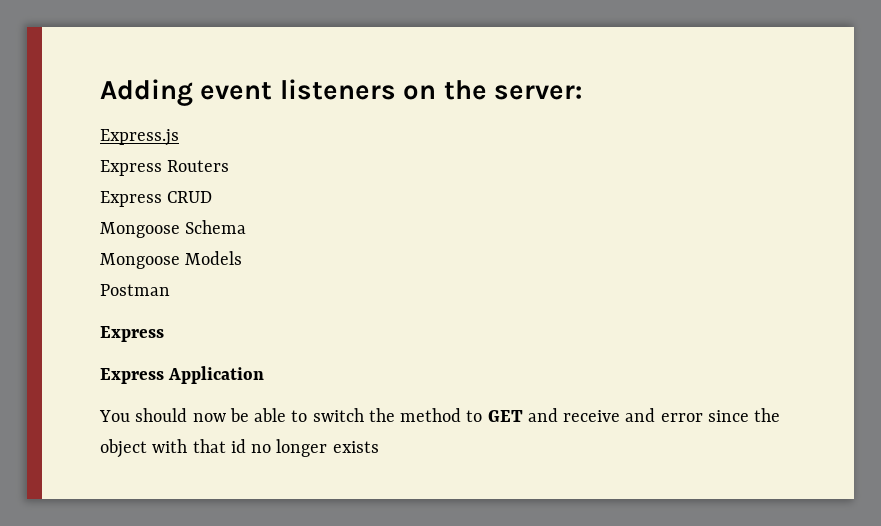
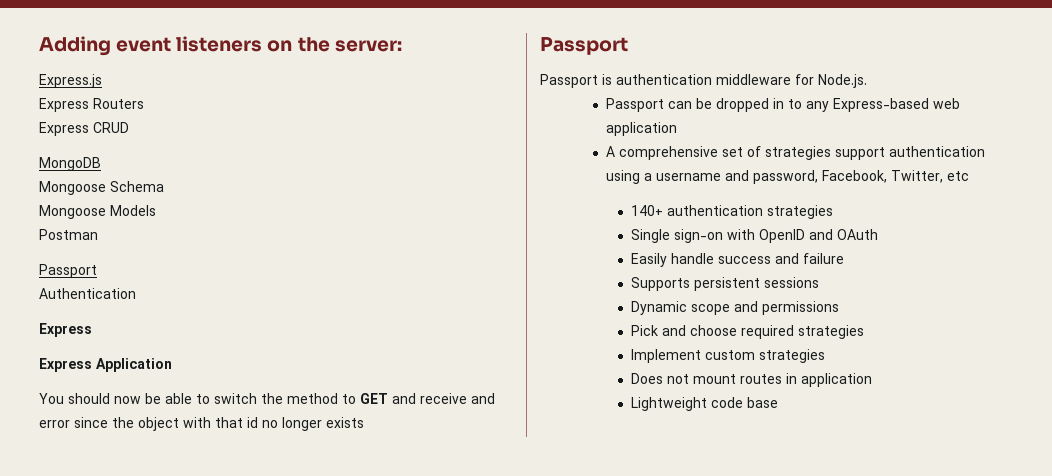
+ MongoDB
  Postman
+ Passport
+ Authentication
  You should now be able to switch the method to GET and receive and error since the object with that id no longer exists
+ Passport
+ Passport is authentication middleware for Node.js.
+ Passport can be dropped in to any Express-based web application
+ A comprehensive set of strategies support authentication using a username and password, Facebook, Twitter, etc
+ 140+ authentication strategies
+ Single sign-on with OpenID and OAuth
+ Easily handle success and failure
+ Supports persistent sessions
+ Dynamic scope and permissions
+ Pick and choose required strategies
+ Implement custom strategies
+ Does not mount routes in application
+ Lightweight code base

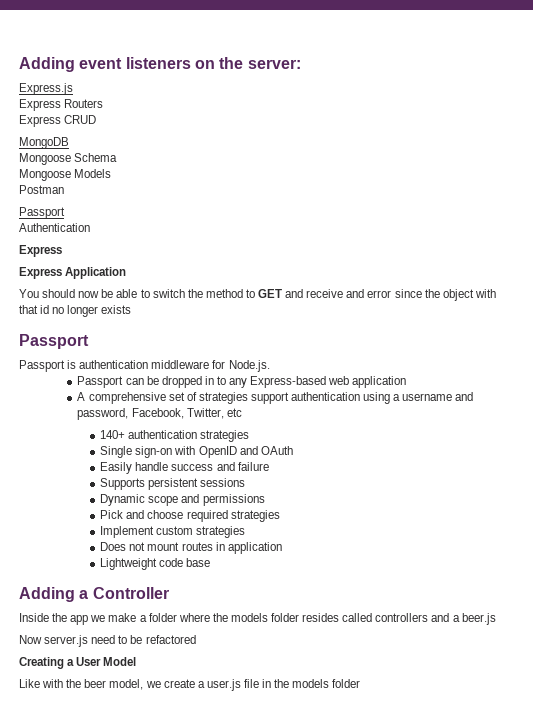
+ Adding a Controller
+ Inside the app we make a folder where the models folder resides called controllers and a beer.js
+ Now server.js need to be refactored
+ Creating a User Model
+ Like with the beer model, we create a user.js file in the models folder

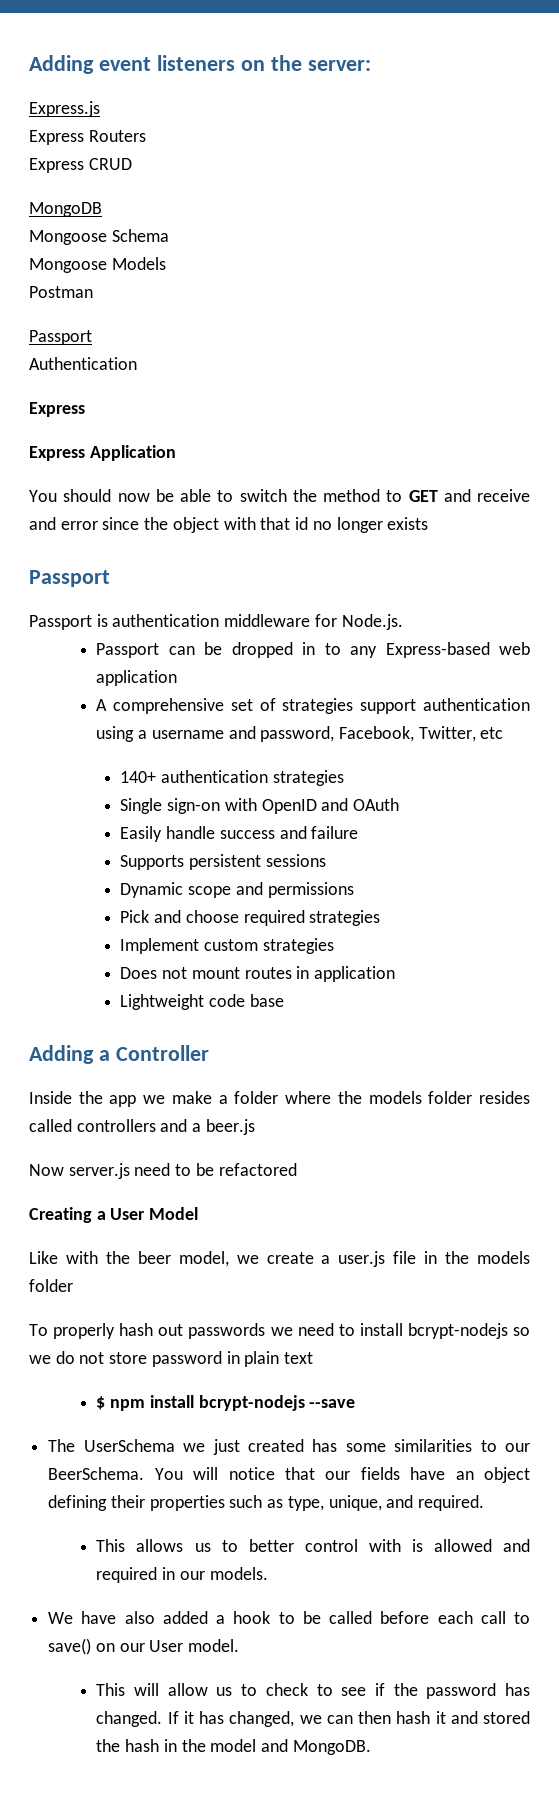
+ To properly hash out passwords we need to install bcrypt-nodejs so we do not store password in plain text
+ $ npm install bcrypt-nodejs --save
+ The UserSchema we just created has some similarities to our BeerSchema. You will notice that our fields have an object defining their properties such as type, unique, and required.
+ This allows us to better control with is allowed and required in our models.
+ We have also added a hook to be called before each call to save() on our User model.
+ This will allow us to check to see if the password has changed. If it has changed, we can then hash it and stored the hash in the model and MongoDB.

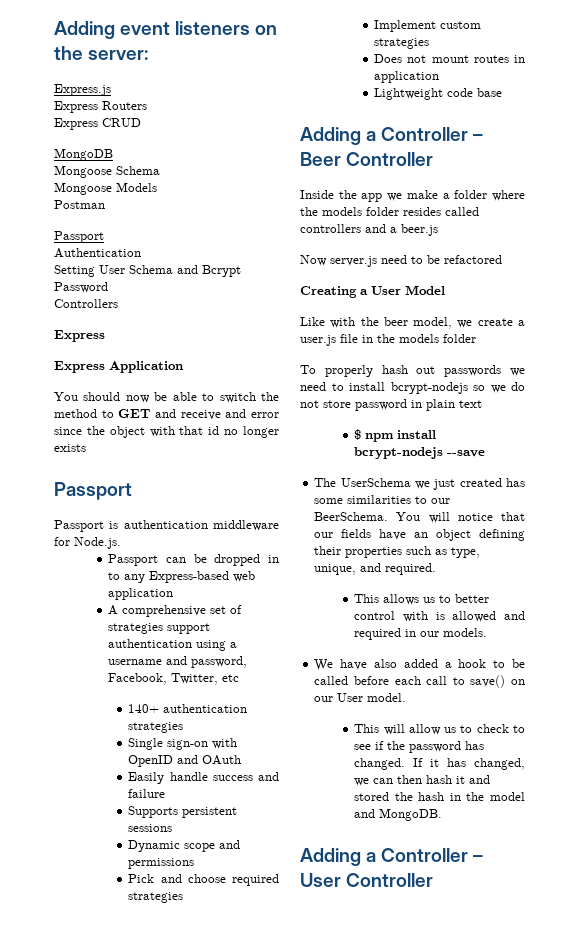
+ Setting User Schema and Bcrypt Password
+ Controllers
- Adding a Controller
+ Adding a Controller – Beer Controller
+ Adding a Controller – User Controller

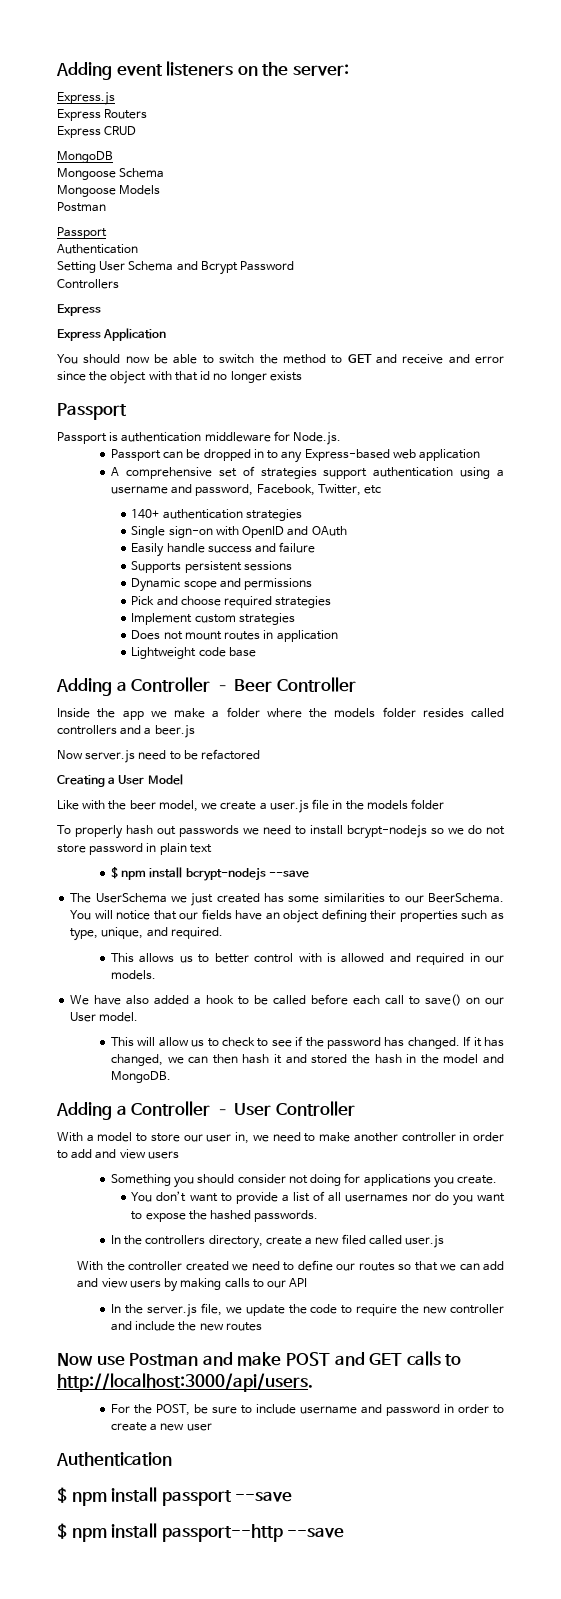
+ With a model to store our user in, we need to make another controller in order to add and view users
+ Something you should consider not doing for applications you create.
+ You don’t want to provide a list of all usernames nor do you want to expose the hashed passwords.
+ In the controllers directory, create a new filed called user.js
+ With the controller created we need to define our routes so that we can add and view users by making calls to our API
+ In the server.js file, we update the code to require the new controller and include the new routes
+ Now use Postman and make POST and GET calls to http://localhost:3000/api/users.
+ For the POST, be sure to include username and password in order to create a new user
+ Authentication
+ $ npm install passport --save
+ $ npm install passport--http --save

